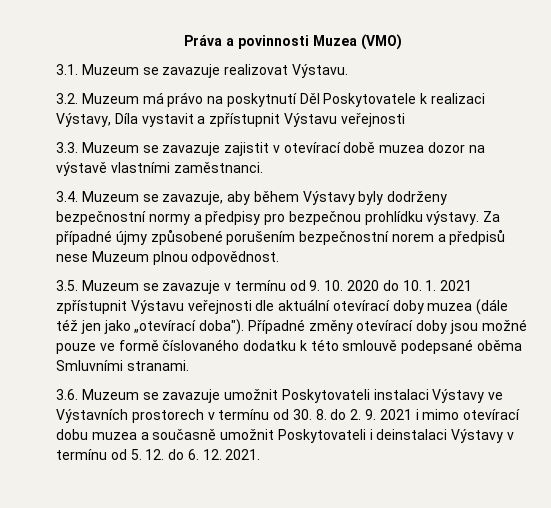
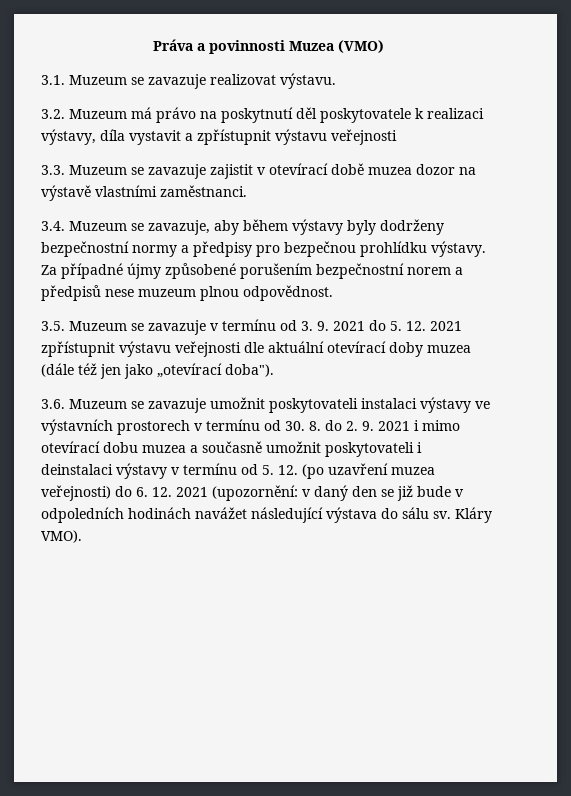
- 3.1. Muzeum se zavazuje realizovat Výstavu.
+ 3.1. Muzeum se zavazuje realizovat výstavu.
- 3.2. Muzeum má právo na poskytnutí Děl Poskytovatele k realizaci Výstavy, Díla vystavit a zpřístupnit Výstavu veřejnosti
+ 3.2. Muzeum má právo na poskytnutí děl poskytovatele k realizaci výstavy, díla vystavit a zpřístupnit výstavu veřejnosti
- 3.4. Muzeum se zavazuje, aby během Výstavy byly dodrženy bezpečnostní normy a předpisy pro bezpečnou prohlídku výstavy.
+ 3.4. Muzeum se zavazuje, aby během výstavy byly dodrženy bezpečnostní normy a předpisy pro bezpečnou prohlídku výstavy.
- Za případné újmy způsobené porušením bezpečnostní norem a předpisů nese Muzeum plnou odpovědnost.
+ Za případné újmy způsobené porušením bezpečnostní norem a předpisů nese muzeum plnou odpovědnost.
- 3.5. Muzeum se zavazuje v termínu od 9. 10. 2020 do 10. 1. 2021 zpřístupnit Výstavu veřejnosti dle aktuální otevírací doby muzea (dále též jen jako „otevírací doba"). Případné změny otevírací doby jsou možné pouze ve formě číslovaného dodatku k této smlouvě podepsané oběma Smluvními stranami.
+ 3.5. Muzeum se zavazuje v termínu od 3. 9. 2021 do 5. 12. 2021 zpřístupnit výstavu veřejnosti dle aktuální otevírací doby muzea (dále též jen jako „otevírací doba").
- 3.6. Muzeum se zavazuje umožnit Poskytovateli instalaci Výstavy ve Výstavních prostorech v termínu od 30. 8. do 2. 9. 2021 i mimo otevírací dobu muzea a současně umožnit Poskytovateli i deinstalaci Výstavy v termínu od 5. 12. do 6. 12. 2021.
+ 3.6. Muzeum se zavazuje umožnit poskytovateli instalaci výstavy ve výstavních prostorech v termínu od 30. 8. do 2. 9. 2021 i mimo otevírací dobu muzea a současně umožnit poskytovateli i deinstalaci výstavy v termínu od 5. 12. (po uzavření muzea veřejnosti) do 6. 12. 2021 (upozornění: v daný den se již bude v odpoledních hodinách navážet následující výstava do sálu sv. Kláry VMO).

